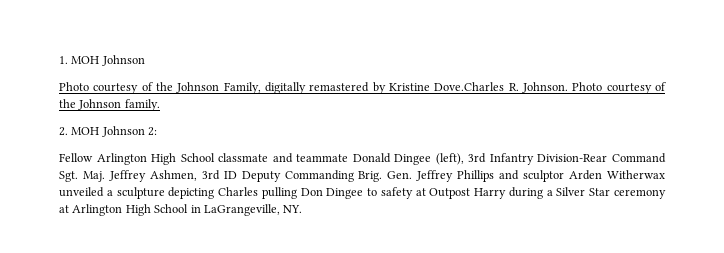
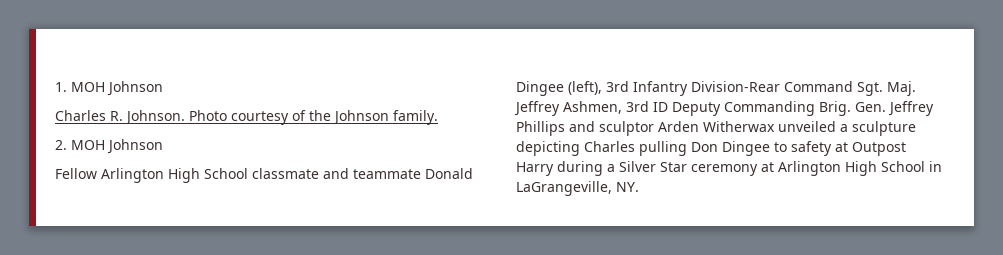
- Photo courtesy of the Johnson Family, digitally remastered by Kristine Dove.Charles R. Johnson.
+ Charles R. Johnson.
- 2. MOH Johnson 2:
+ 2. MOH Johnson

